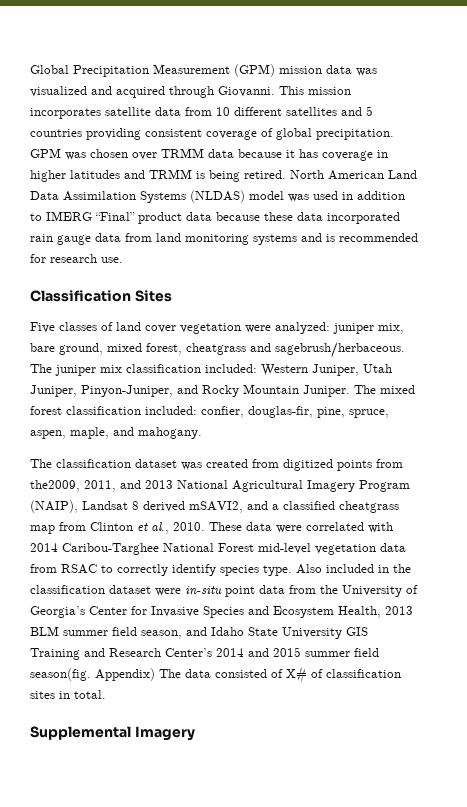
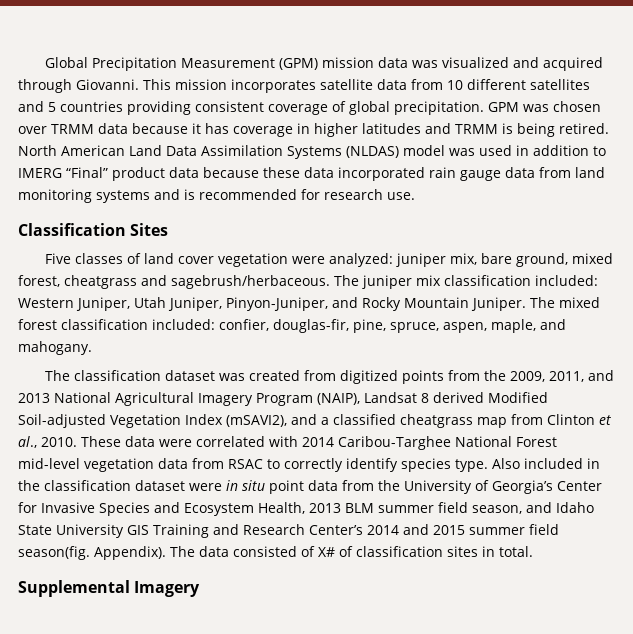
- The classification dataset was created from digitized points from the2009, 2011, and 2013 National Agricultural Imagery Program (NAIP), Landsat 8 derived mSAVI2, and a classified cheatgrass map from Clinton et al., 2010.
+ The classification dataset was created from digitized points from the 2009, 2011, and 2013 National Agricultural Imagery Program (NAIP), Landsat 8 derived Modified Soil-adjusted Vegetation Index (mSAVI2), and a classified cheatgrass map from Clinton et al., 2010.
- Also included in the classification dataset were in-situ point data from the University of Georgia’s Center for Invasive Species and Ecosystem Health, 2013 BLM summer field season, and Idaho State University GIS Training and Research Center’s 2014 and 2015 summer field season(fig.
+ Also included in the classification dataset were in situ point data from the University of Georgia’s Center for Invasive Species and Ecosystem Health, 2013 BLM summer field season, and Idaho State University GIS Training and Research Center’s 2014 and 2015 summer field season(fig.
- Appendix) The data consisted of X# of classification sites in total.
+ Appendix). The data consisted of X# of classification sites in total.

